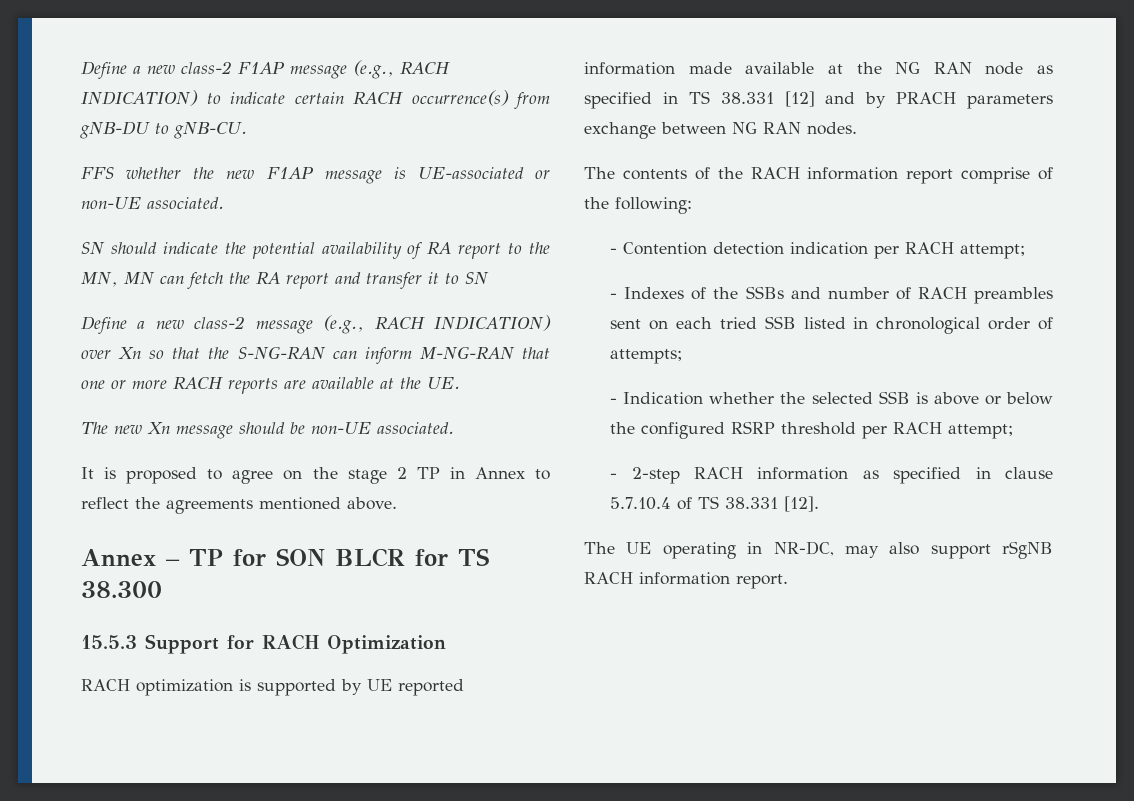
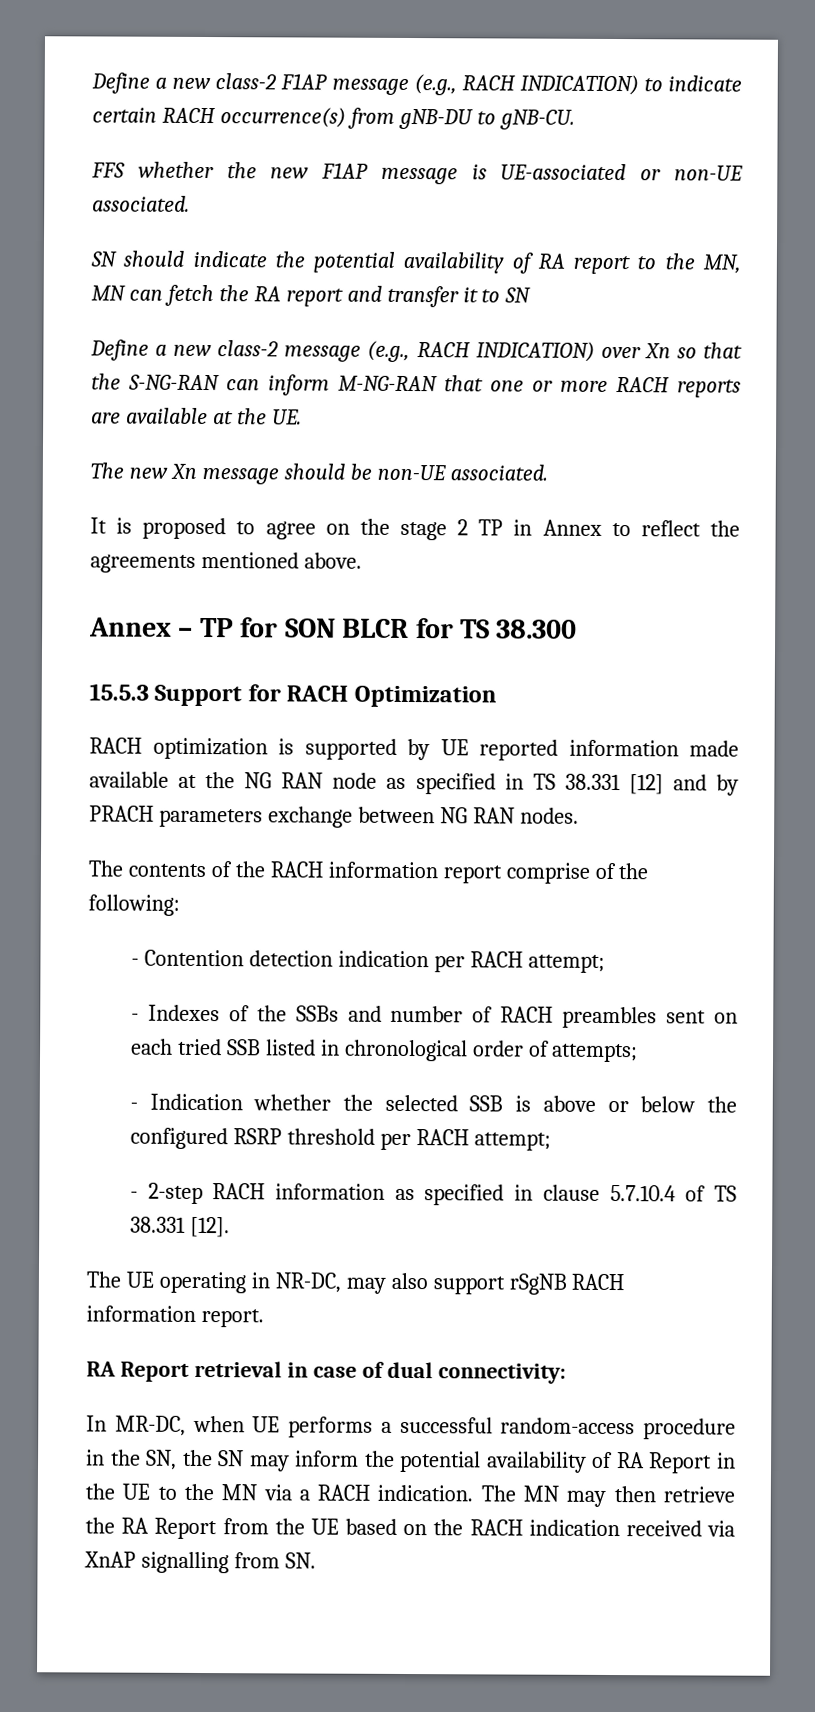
+ RA Report retrieval in case of dual connectivity:
+ In MR-DC, when UE performs a successful random-access procedure in the SN, the SN may inform the potential availability of RA Report in the UE to the MN via a RACH indication. The MN may then retrieve the RA Report from the UE based on the RACH indication received via XnAP signalling from SN.

